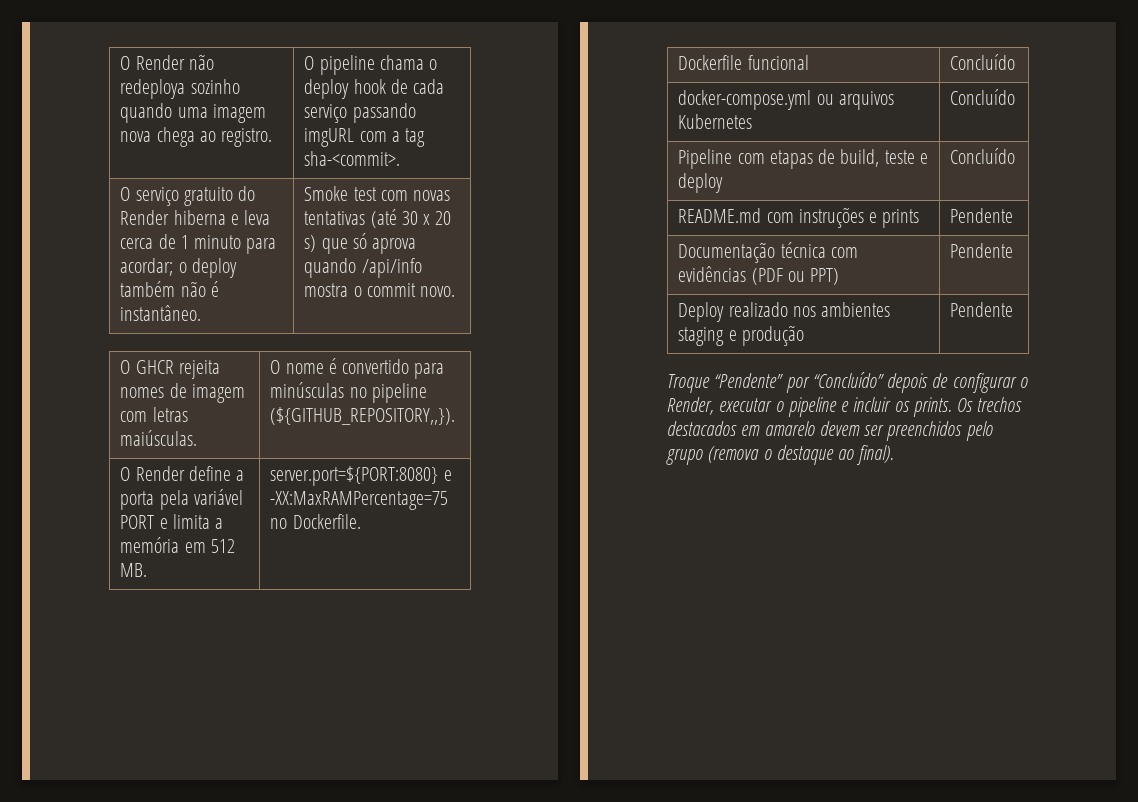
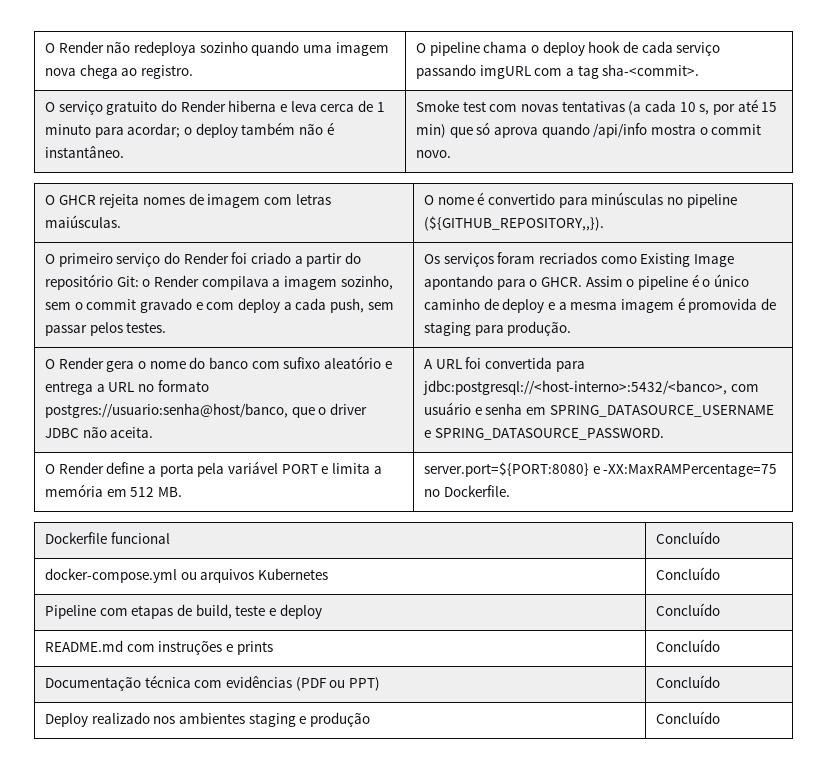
- Smoke test com novas tentativas (até 30 x 20 s) que só aprova quando /api/info mostra o commit novo.
+ Smoke test com novas tentativas (a cada 10 s, por até 15 min) que só aprova quando /api/info mostra o commit novo.
+ O primeiro serviço do Render foi criado a partir do repositório Git: o Render compilava a imagem sozinho, sem o commit gravado e com deploy a cada push, sem passar pelos testes. | Os serviços foram recriados como Existing Image apontando para o GHCR. Assim o pipeline é o único caminho de deploy e a mesma imagem é promovida de staging para produção.
+ O Render gera o nome do banco com sufixo aleatório e entrega a URL no formato postgres://usuario:senha@host/banco, que o driver JDBC não aceita. | A URL foi convertida para jdbc:postgresql://<host-interno>:5432/<banco>, com usuário e senha em SPRING_DATASOURCE_USERNAME e SPRING_DATASOURCE_PASSWORD.
- README.md com instruções e prints | Pendente
+ README.md com instruções e prints | Concluído
- Documentação técnica com evidências (PDF ou PPT) | Pendente
+ Documentação técnica com evidências (PDF ou PPT) | Concluído
- Deploy realizado nos ambientes staging e produção | Pendente
- Troque “Pendente” por “Concluído” depois de configurar o Render, executar o pipeline e incluir os prints. Os trechos destacados em amarelo devem ser preenchidos pelo grupo (remova o destaque ao final).
+ Deploy realizado nos ambientes staging e produção | Concluído

